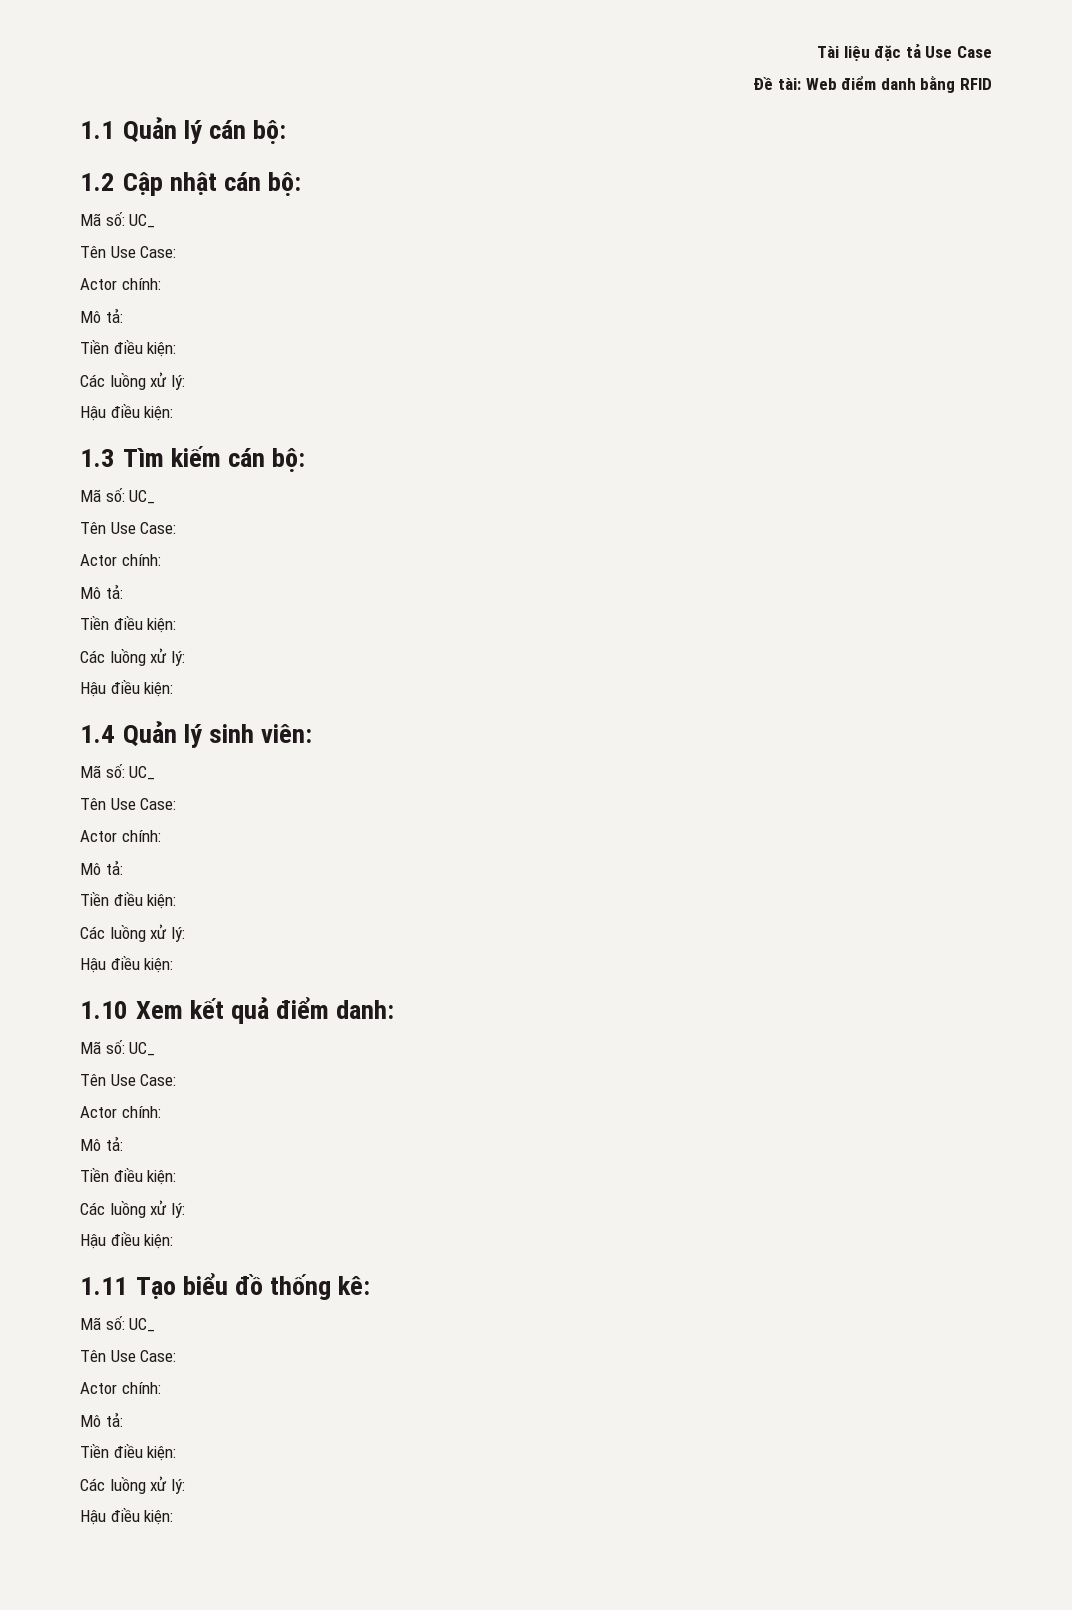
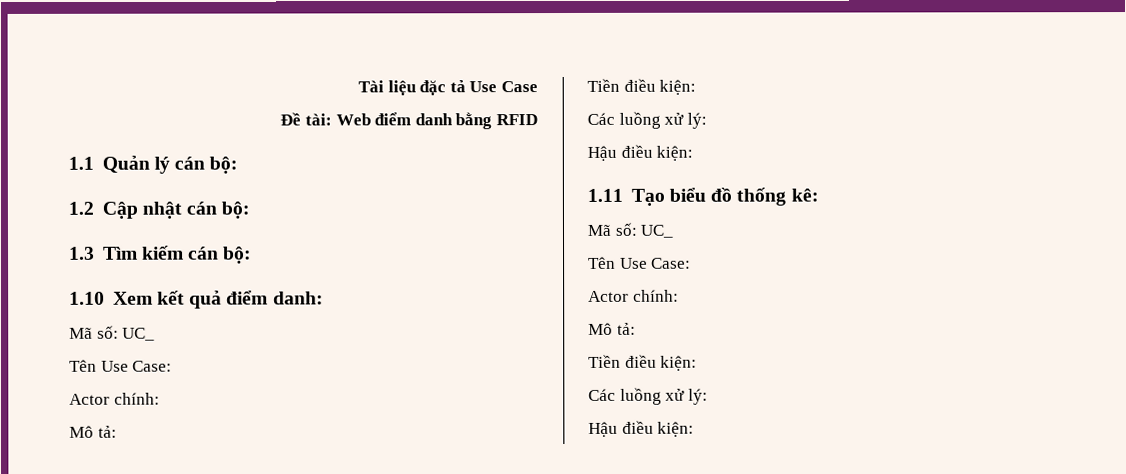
  1.2 Cập nhật cán bộ:
- Mã số: UC_
- Tên Use Case:
- Actor chính:
- Mô tả:
- Tiền điều kiện:
- Các luồng xử lý:
- Hậu điều kiện:
  1.3 Tìm kiếm cán bộ:
- Mã số: UC_
- Tên Use Case:
- Actor chính:
- Mô tả:
- Tiền điều kiện:
- Các luồng xử lý:
- Hậu điều kiện:
- 1.4 Quản lý sinh viên:
- Mã số: UC_
- Tên Use Case:
- Actor chính:
- Mô tả:
- Tiền điều kiện:
- Các luồng xử lý:
- Hậu điều kiện:

